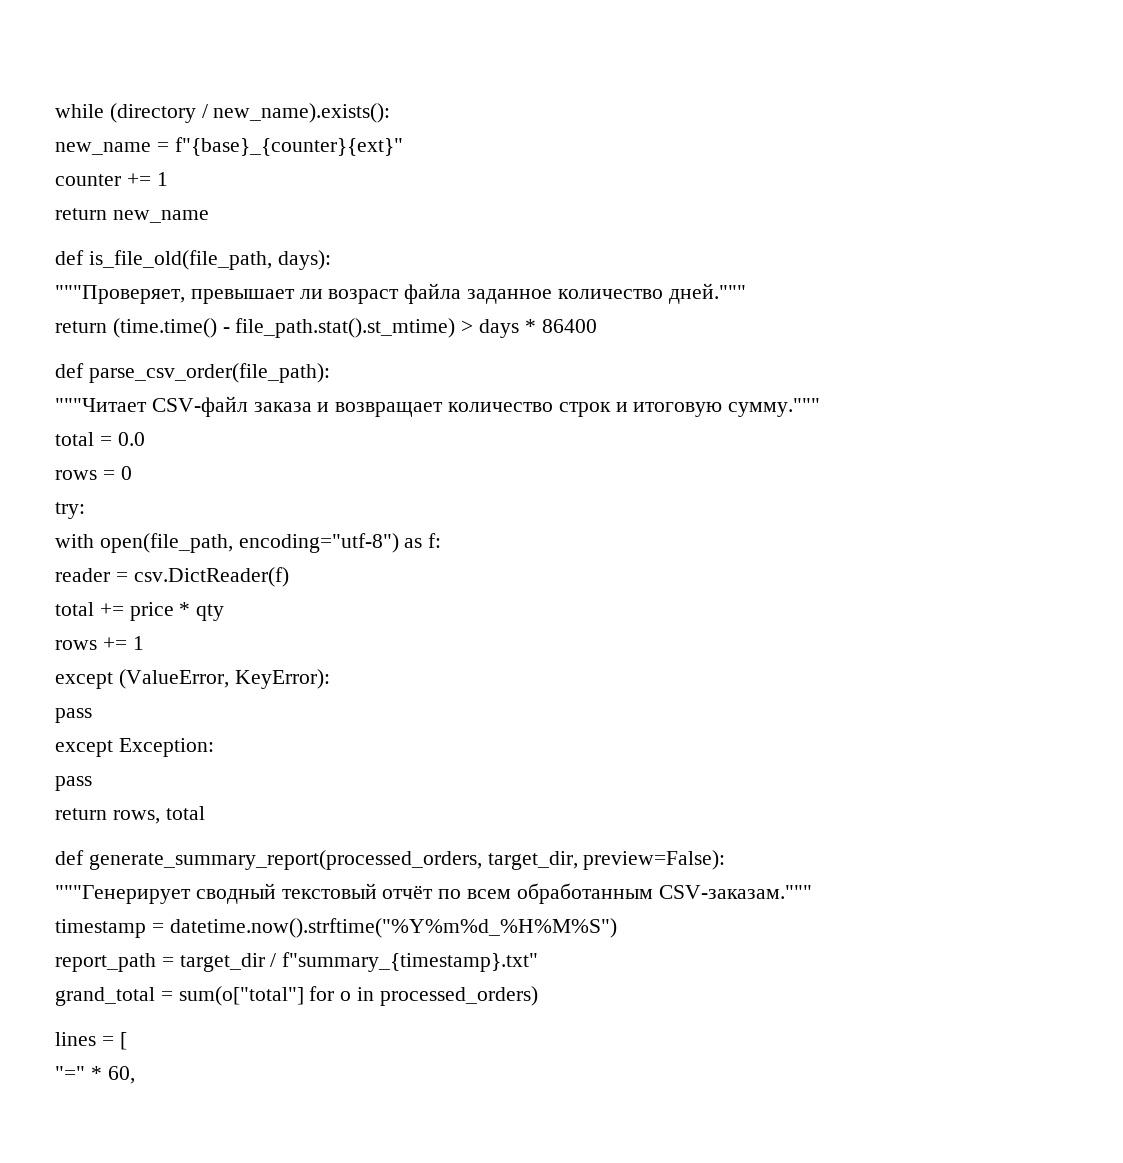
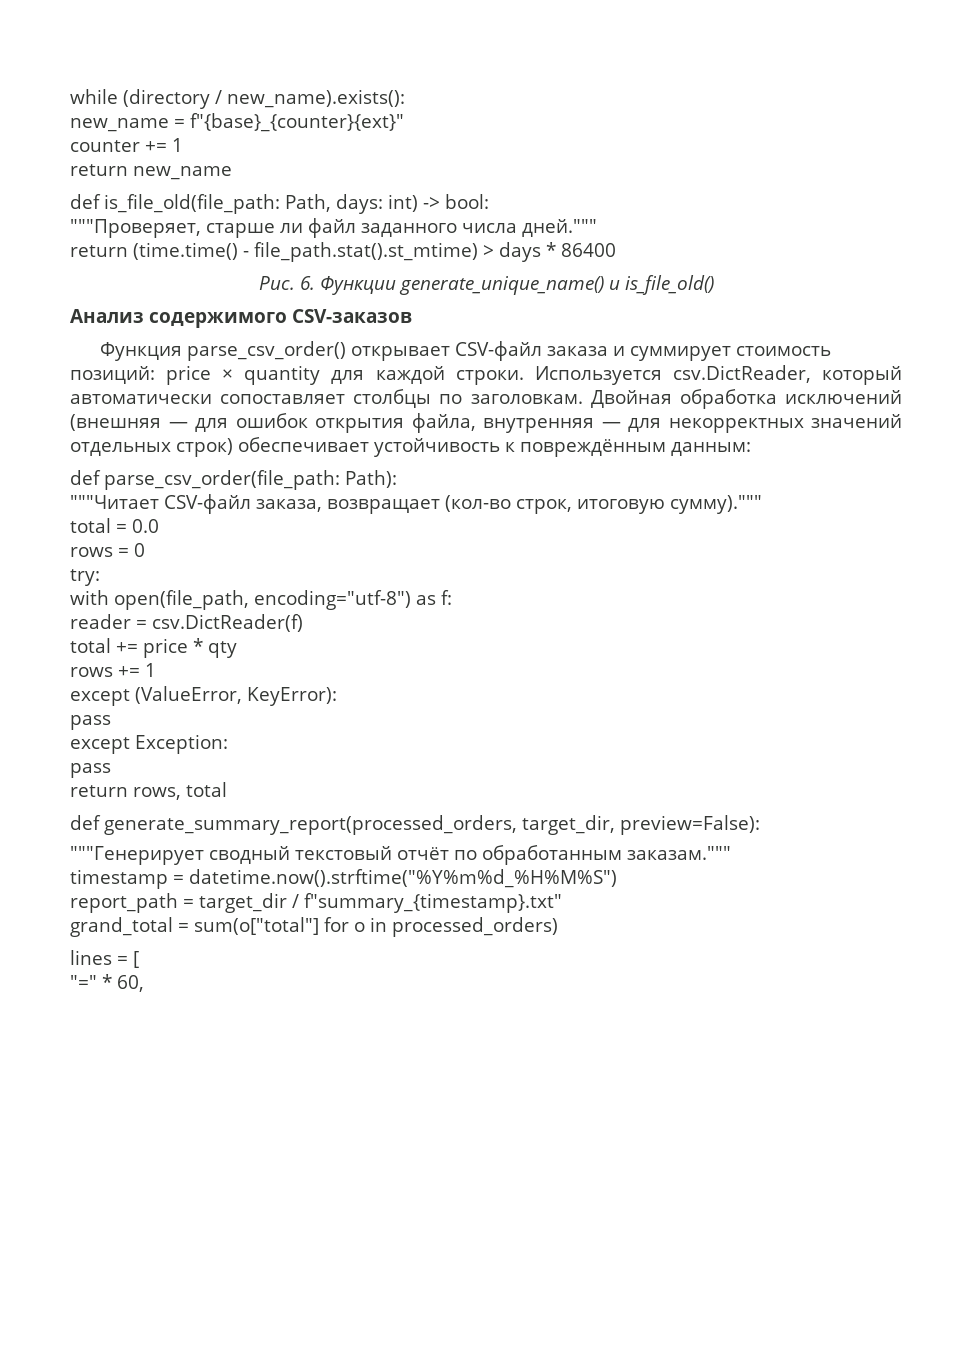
- def is_file_old(file_path, days):
- """Проверяет, превышает ли возраст файла заданное количество дней."""
+ def is_file_old(file_path: Path, days: int) -> bool:
+ """Проверяет, старше ли файл заданного числа дней."""
- def parse_csv_order(file_path):
+ Рис. 6. Функции generate_unique_name() и is_file_old()
+ Анализ содержимого CSV-заказов
+ Функция parse_csv_order() открывает CSV-файл заказа и суммирует стоимость позиций: price × quantity для каждой строки. Используется csv.DictReader, который автоматически сопоставляет столбцы по заголовкам. Двойная обработка исключений (внешняя — для ошибок открытия файла, внутренняя — для некорректных значений отдельных строк) обеспечивает устойчивость к повреждённым данным:
+ def parse_csv_order(file_path: Path):
- """Читает CSV-файл заказа и возвращает количество строк и итоговую сумму."""
+ """Читает CSV-файл заказа, возвращает (кол-во строк, итоговую сумму)."""
- """Генерирует сводный текстовый отчёт по всем обработанным CSV-заказам."""
+ """Генерирует сводный текстовый отчёт по обработанным заказам."""

